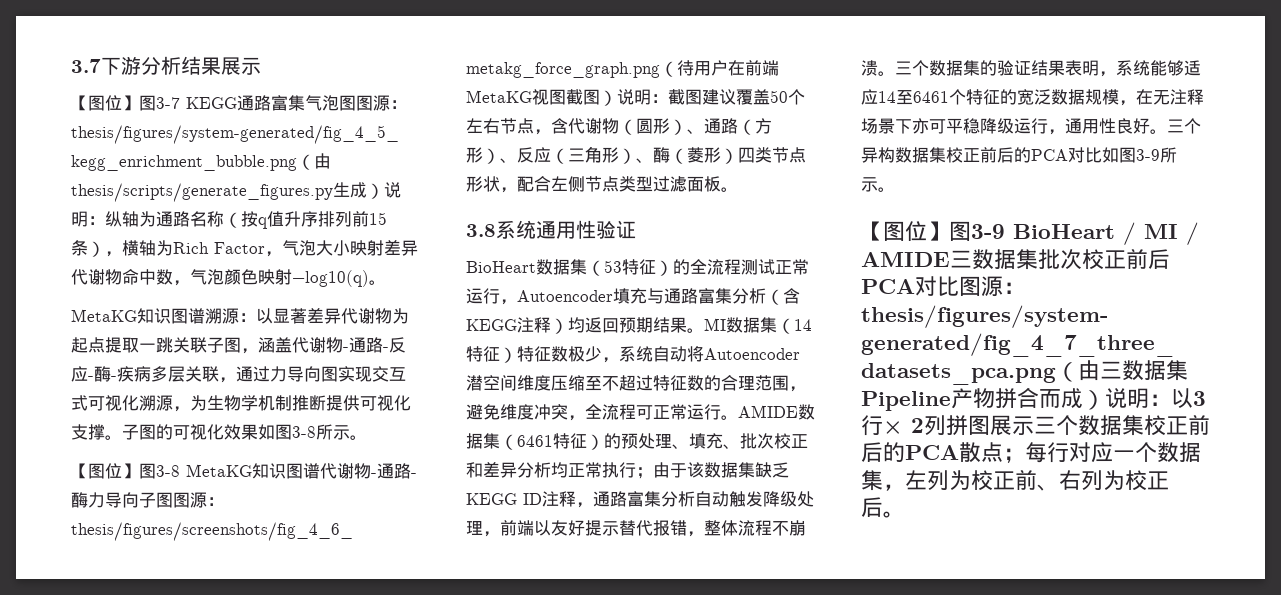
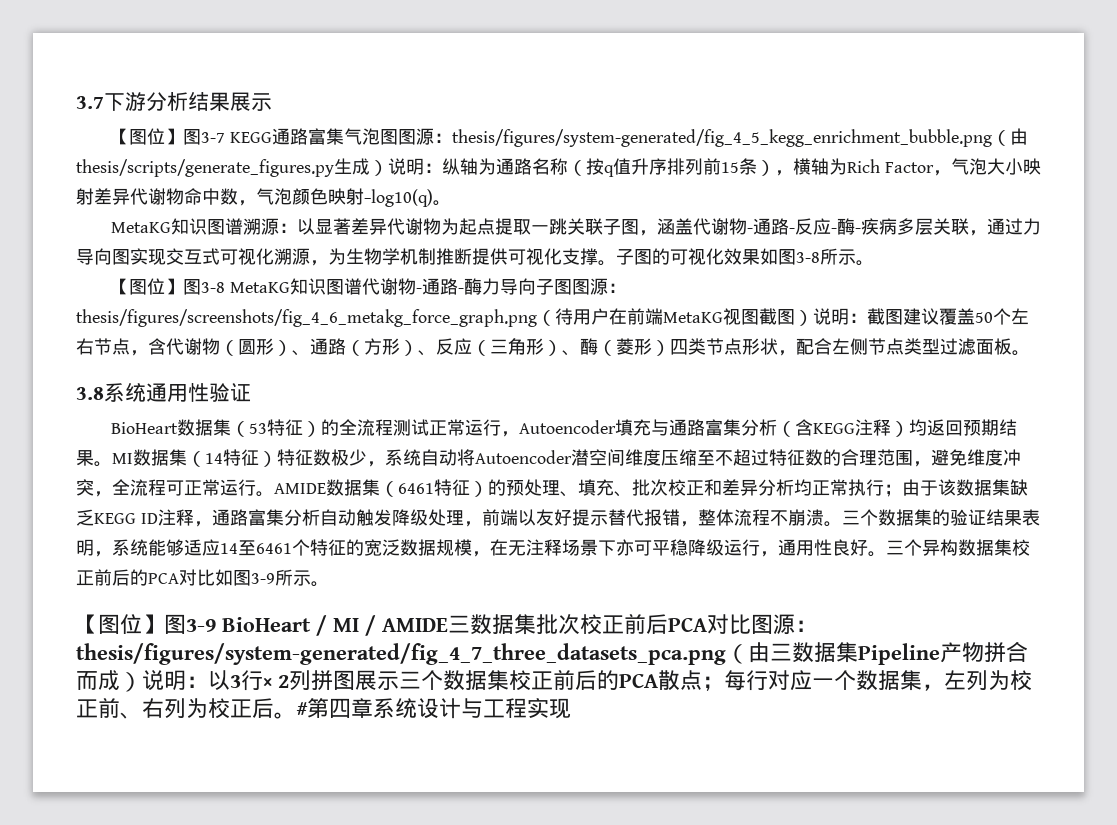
+ #第四章系统设计与工程实现

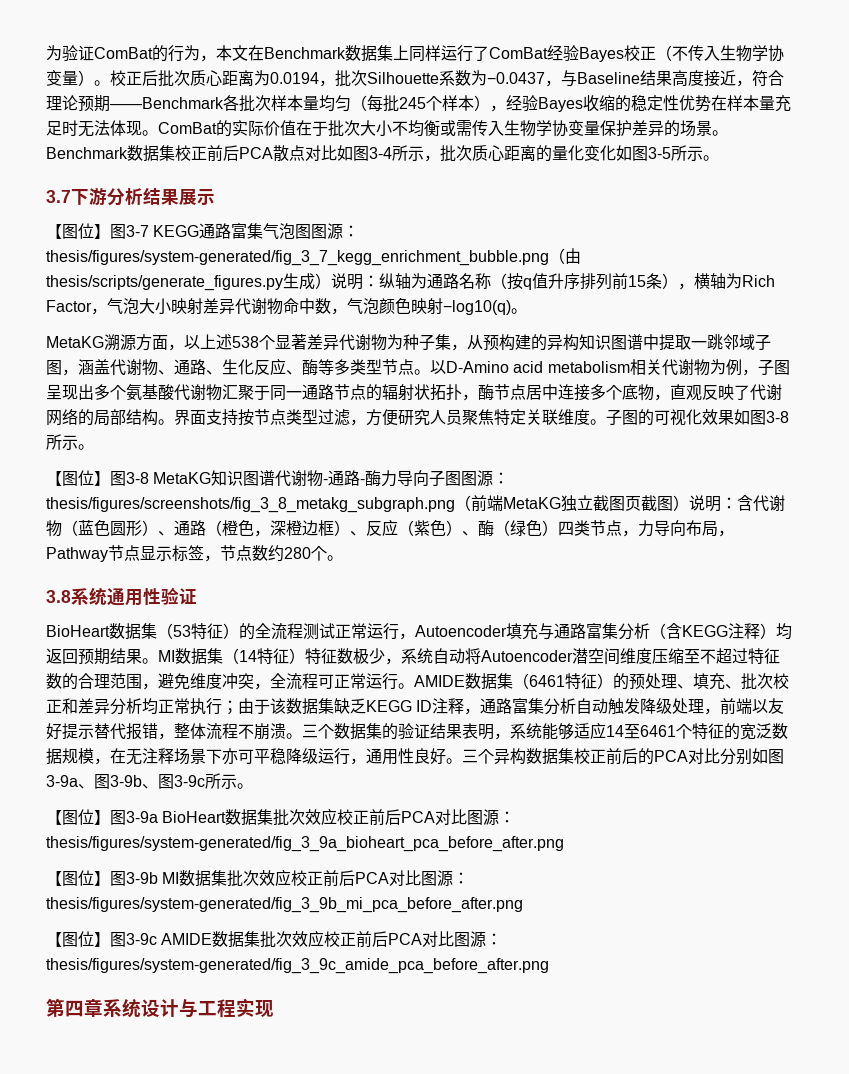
+ 为验证ComBat的行为，本文在Benchmark数据集上同样运行了ComBat经验Bayes校正（不传入生物学协变量）。校正后批次质心距离为0.0194，批次Silhouette系数为−0.0437，与Baseline结果高度接近，符合理论预期——Benchmark各批次样本量均匀（每批245个样本），经验Bayes收缩的稳定性优势在样本量充足时无法体现。ComBat的实际价值在于批次大小不均衡或需传入生物学协变量保护差异的场景。Benchmark数据集校正前后PCA散点对比如图3-4所示，批次质心距离的量化变化如图3-5所示。
- 【图位】图3-7 KEGG通路富集气泡图图源：thesis/figures/system-generated/fig_4_5_kegg_enrichment_bubble.png（由thesis/scripts/generate_figures.py生成）说明：纵轴为通路名称（按q值升序排列前15条），横轴为Rich Factor，气泡大小映射差异代谢物命中数，气泡颜色映射−log10(q)。
+ 【图位】图3-7 KEGG通路富集气泡图图源：thesis/figures/system-generated/fig_3_7_kegg_enrichment_bubble.png（由thesis/scripts/generate_figures.py生成）说明：纵轴为通路名称（按q值升序排列前15条），横轴为Rich Factor，气泡大小映射差异代谢物命中数，气泡颜色映射−log10(q)。
- MetaKG知识图谱溯源：以显著差异代谢物为起点提取一跳关联子图，涵盖代谢物-通路-反应-酶-疾病多层关联，通过力导向图实现交互式可视化溯源，为生物学机制推断提供可视化支撑。
+ MetaKG溯源方面，以上述538个显著差异代谢物为种子集，从预构建的异构知识图谱中提取一跳邻域子图，涵盖代谢物、通路、生化反应、酶等多类型节点。以D-Amino acid metabolism相关代谢物为例，子图呈现出多个氨基酸代谢物汇聚于同一通路节点的辐射状拓扑，酶节点居中连接多个底物，直观反映了代谢网络的局部结构。界面支持按节点类型过滤，方便研究人员聚焦特定关联维度。
- 【图位】图3-8 MetaKG知识图谱代谢物-通路-酶力导向子图图源：thesis/figures/screenshots/fig_4_6_metakg_force_graph.png（待用户在前端MetaKG视图截图）说明：截图建议覆盖50个左右节点，含代谢物（圆形）、通路（方形）、反应（三角形）、酶（菱形）四类节点形状，配合左侧节点类型过滤面板。
+ 【图位】图3-8 MetaKG知识图谱代谢物-通路-酶力导向子图图源：thesis/figures/screenshots/fig_3_8_metakg_subgraph.png（前端MetaKG独立截图页截图）说明：含代谢物（蓝色圆形）、通路（橙色，深橙边框）、反应（紫色）、酶（绿色）四类节点，力导向布局，Pathway节点显示标签，节点数约280个。
- 三个异构数据集校正前后的PCA对比如图3-9所示。
- 【图位】图3-9 BioHeart / MI / AMIDE三数据集批次校正前后PCA对比图源：thesis/figures/system-generated/fig_4_7_three_datasets_pca.png（由三数据集Pipeline产物拼合而成）说明：以3行× 2列拼图展示三个数据集校正前后的PCA散点；每行对应一个数据集，左列为校正前、右列为校正后。#第四章系统设计与工程实现
+ 三个异构数据集校正前后的PCA对比分别如图3-9a、图3-9b、图3-9c所示。
+ 【图位】图3-9a BioHeart数据集批次效应校正前后PCA对比图源：thesis/figures/system-generated/fig_3_9a_bioheart_pca_before_after.png
+ 【图位】图3-9b MI数据集批次效应校正前后PCA对比图源：thesis/figures/system-generated/fig_3_9b_mi_pca_before_after.png
+ 【图位】图3-9c AMIDE数据集批次效应校正前后PCA对比图源：thesis/figures/system-generated/fig_3_9c_amide_pca_before_after.png
+ 第四章系统设计与工程实现

